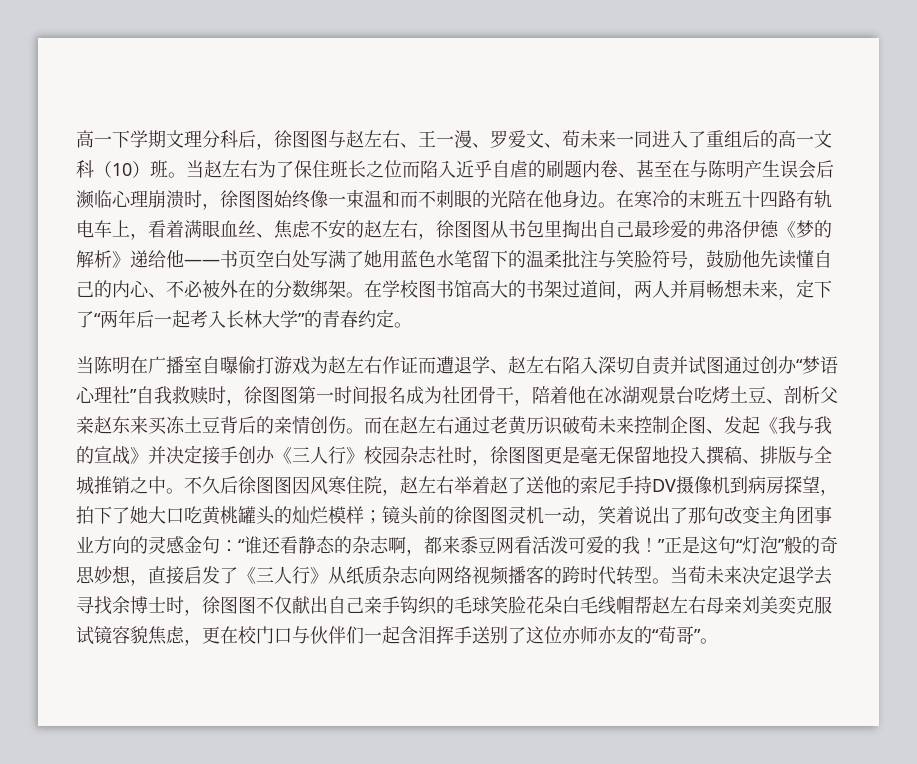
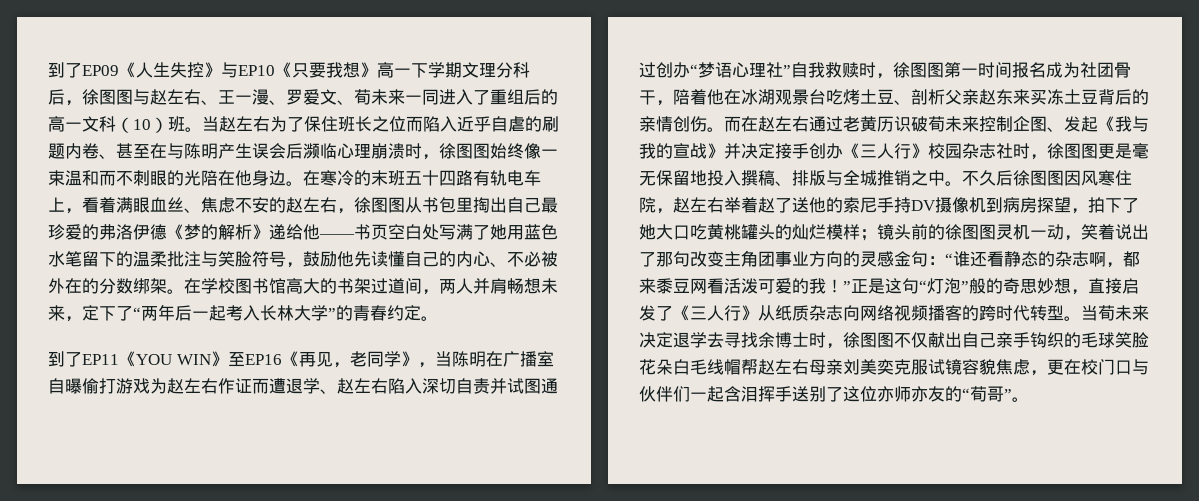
- 高一下学期文理分科后，徐图图与赵左右、王一漫、罗爱文、荀未来一同进入了重组后的高一文科（10）班。
+ 到了EP09《人生失控》与EP10《只要我想》高一下学期文理分科后，徐图图与赵左右、王一漫、罗爱文、荀未来一同进入了重组后的高一文科（10）班。
- 当陈明在广播室自曝偷打游戏为赵左右作证而遭退学、赵左右陷入深切自责并试图通过创办“梦语心理社”自我救赎时，徐图图第一时间报名成为社团骨干，陪着他在冰湖观景台吃烤土豆、剖析父亲赵东来买冻土豆背后的亲情创伤。
+ 到了EP11《YOU WIN》至EP16《再见，老同学》，当陈明在广播室自曝偷打游戏为赵左右作证而遭退学、赵左右陷入深切自责并试图通过创办“梦语心理社”自我救赎时，徐图图第一时间报名成为社团骨干，陪着他在冰湖观景台吃烤土豆、剖析父亲赵东来买冻土豆背后的亲情创伤。

